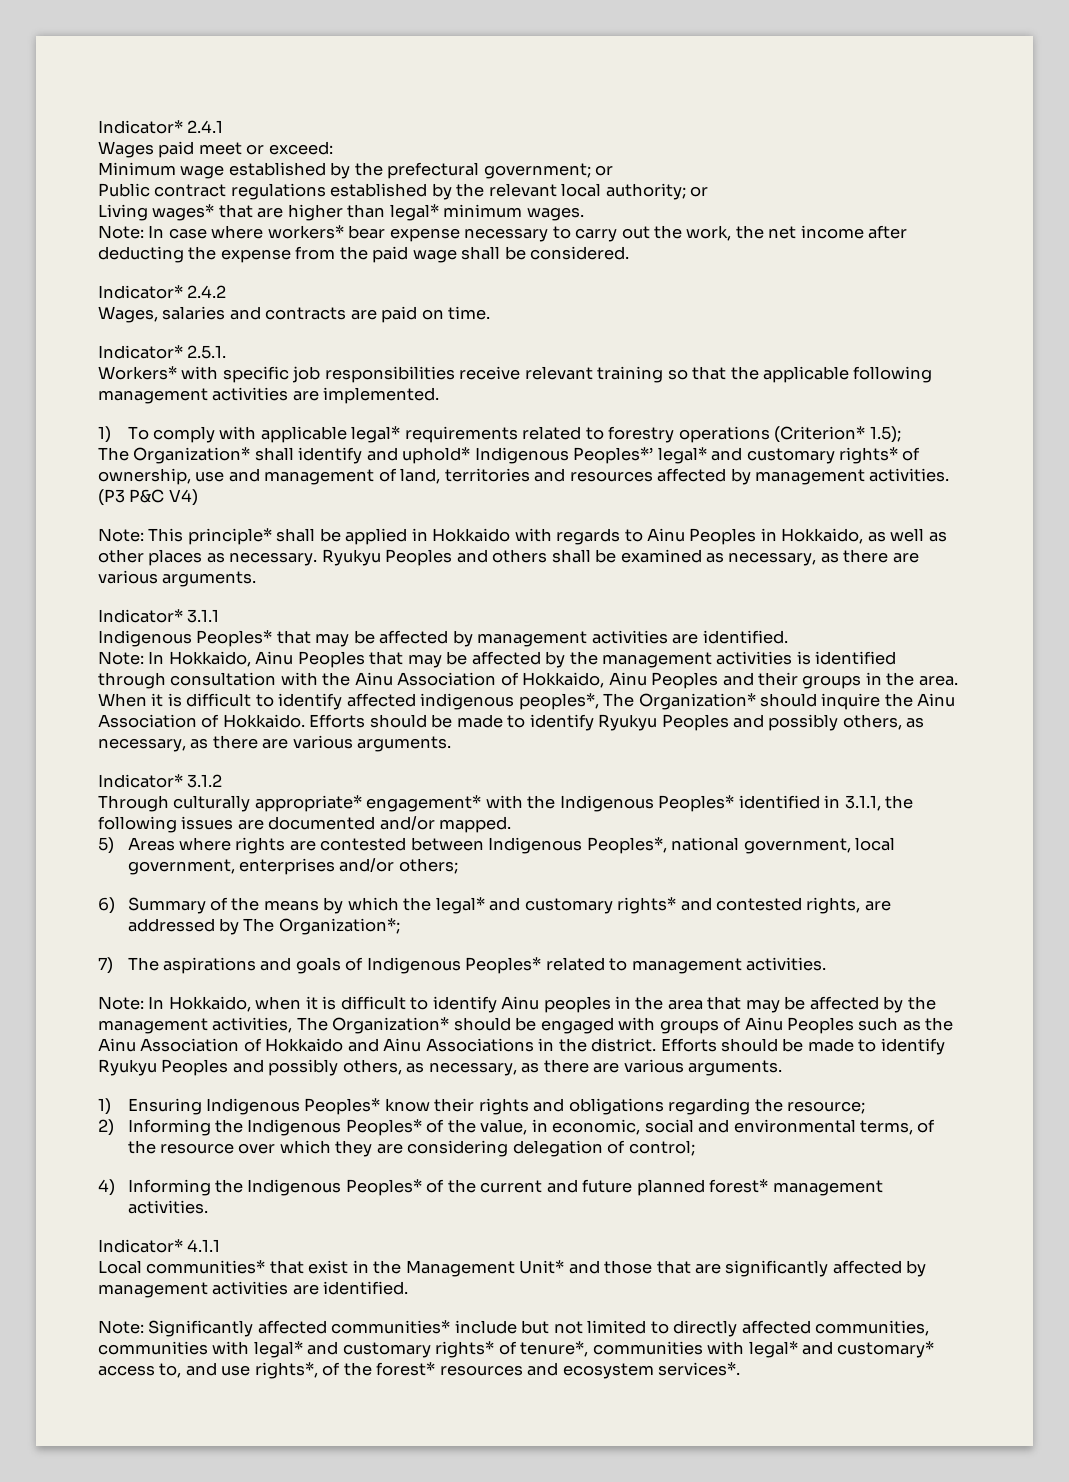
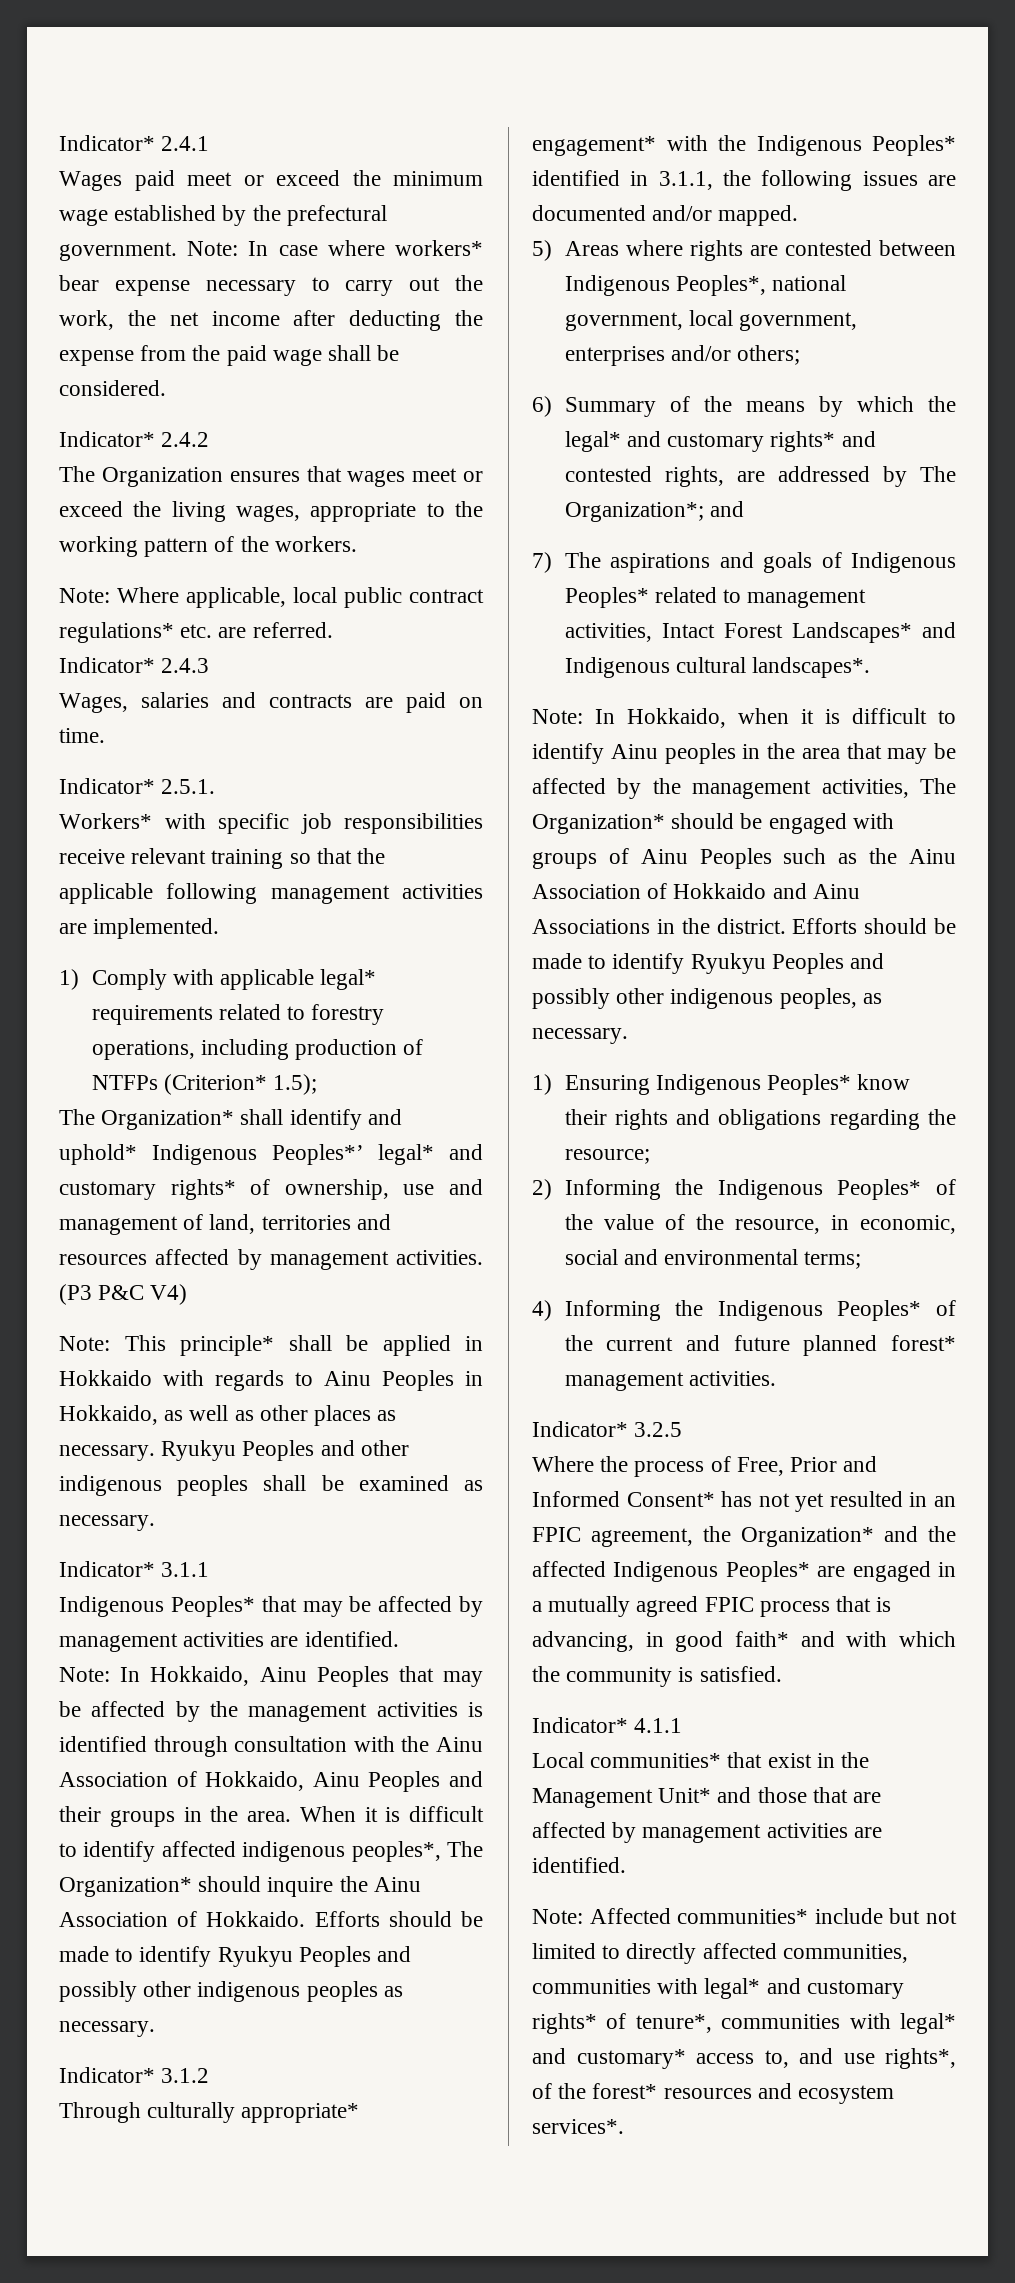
- Wages paid meet or exceed:
- Minimum wage established by the prefectural government; or
- Public contract regulations established by the relevant local authority; or
- Living wages* that are higher than legal* minimum wages.
- Note: In case where workers* bear expense necessary to carry out the work, the net income after deducting the expense from the paid wage shall be considered.
+ Wages paid meet or exceed the minimum wage established by the prefectural government. Note: In case where workers* bear expense necessary to carry out the work, the net income after deducting the expense from the paid wage shall be considered.
+ The Organization ensures that wages meet or exceed the living wages, appropriate to the working pattern of the workers.
+ Note: Where applicable, local public contract regulations* etc. are referred.
+ Indicator* 2.4.3
- 1) To comply with applicable legal* requirements related to forestry operations (Criterion* 1.5);
+ 1) Comply with applicable legal* requirements related to forestry operations, including production of NTFPs (Criterion* 1.5);
- Ryukyu Peoples and others shall be examined as necessary, as there are various arguments.
+ Ryukyu Peoples and other indigenous peoples shall be examined as necessary.
- When it is difficult to identify affected indigenous peoples*, The Organization* should inquire the Ainu Association of Hokkaido. Efforts should be made to identify Ryukyu Peoples and possibly others, as necessary, as there are various arguments.
+ When it is difficult to identify affected indigenous peoples*, The Organization* should inquire the Ainu Association of Hokkaido. Efforts should be made to identify Ryukyu Peoples and possibly other indigenous peoples as necessary.
- 6) Summary of the means by which the legal* and customary rights* and contested rights, are addressed by The Organization*;
+ 6) Summary of the means by which the legal* and customary rights* and contested rights, are addressed by The Organization*; and
- 7) The aspirations and goals of Indigenous Peoples* related to management activities.
+ 7) The aspirations and goals of Indigenous Peoples* related to management activities, Intact Forest Landscapes* and Indigenous cultural landscapes*.
- Note: In Hokkaido, when it is difficult to identify Ainu peoples in the area that may be affected by the management activities, The Organization* should be engaged with groups of Ainu Peoples such as the Ainu Association of Hokkaido and Ainu Associations in the district. Efforts should be made to identify Ryukyu Peoples and possibly others, as necessary, as there are various arguments.
+ Note: In Hokkaido, when it is difficult to identify Ainu peoples in the area that may be affected by the management activities, The Organization* should be engaged with groups of Ainu Peoples such as the Ainu Association of Hokkaido and Ainu Associations in the district. Efforts should be made to identify Ryukyu Peoples and possibly other indigenous peoples, as necessary.
- 2) Informing the Indigenous Peoples* of the value, in economic, social and environmental terms, of the resource over which they are considering delegation of control;
+ 2) Informing the Indigenous Peoples* of the value of the resource, in economic, social and environmental terms;
+ Indicator* 3.2.5
+ Where the process of Free, Prior and Informed Consent* has not yet resulted in an FPIC agreement, the Organization* and the affected Indigenous Peoples* are engaged in a mutually agreed FPIC process that is advancing, in good faith* and with which the community is satisfied.
- Local communities* that exist in the Management Unit* and those that are significantly affected by management activities are identified.
- Note: Significantly affected communities* include but not limited to directly affected communities, communities with legal* and customary rights* of tenure*, communities with legal* and customary* access to, and use rights*, of the forest* resources and ecosystem services*.
+ Local communities* that exist in the Management Unit* and those that are affected by management activities are identified.
+ Note: Affected communities* include but not limited to directly affected communities, communities with legal* and customary rights* of tenure*, communities with legal* and customary* access to, and use rights*, of the forest* resources and ecosystem services*.

